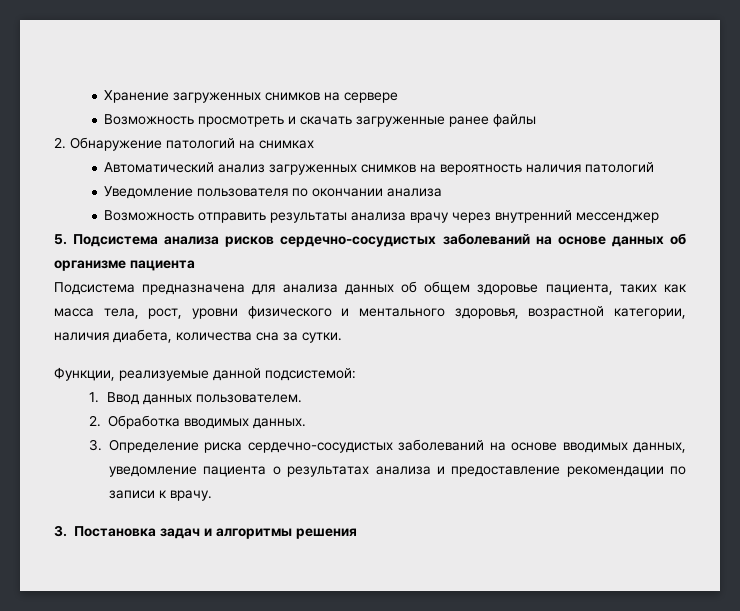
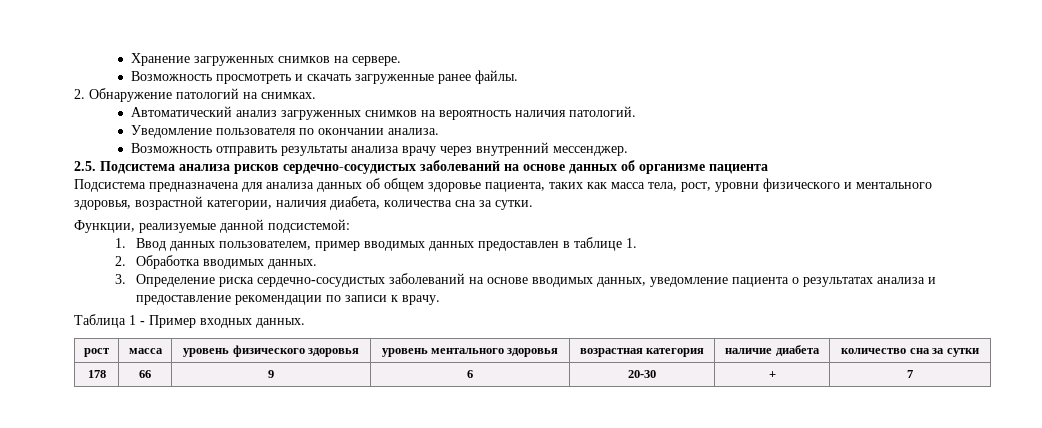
- Хранение загруженных снимков на сервере
+ Хранение загруженных снимков на сервере.
- Возможность просмотреть и скачать загруженные ранее файлы
+ Возможность просмотреть и скачать загруженные ранее файлы.
- 2. Обнаружение патологий на снимках
+ 2. Обнаружение патологий на снимках.
- Автоматический анализ загруженных снимков на вероятность наличия патологий
+ Автоматический анализ загруженных снимков на вероятность наличия патологий.
- Уведомление пользователя по окончании анализа
+ Уведомление пользователя по окончании анализа.
- Возможность отправить результаты анализа врачу через внутренний мессенджер
- 5. Подсистема анализа рисков сердечно-сосудистых заболеваний на основе данных об организме пациента
+ Возможность отправить результаты анализа врачу через внутренний мессенджер.
+ 2.5. Подсистема анализа рисков сердечно-сосудистых заболеваний на основе данных об организме пациента
- 1. Ввод данных пользователем.
+ 1. Ввод данных пользователем, пример вводимых данных предоставлен в таблице 1.
- 3. Постановка задач и алгоритмы решения
+ Таблица 1 - Пример входных данных.
+ рост | масса | уровень физического здоровья | уровень ментального здоровья | возрастная категория | наличие диабета | количество сна за сутки
+ 178 | 66 | 9 | 6 | 20-30 | + | 7

